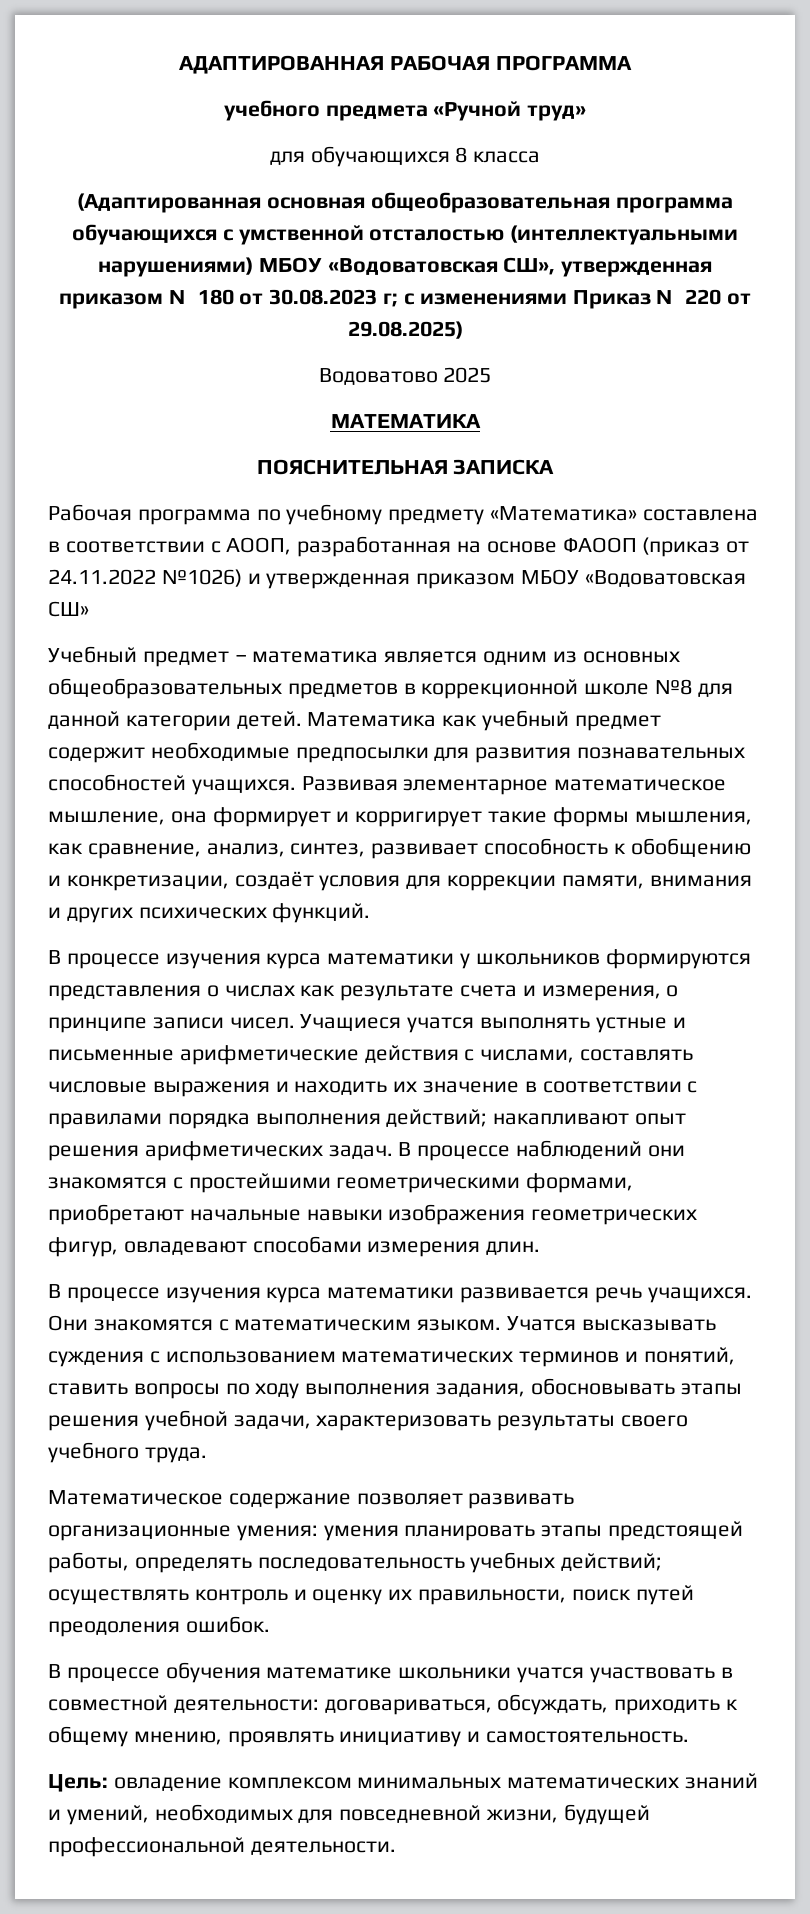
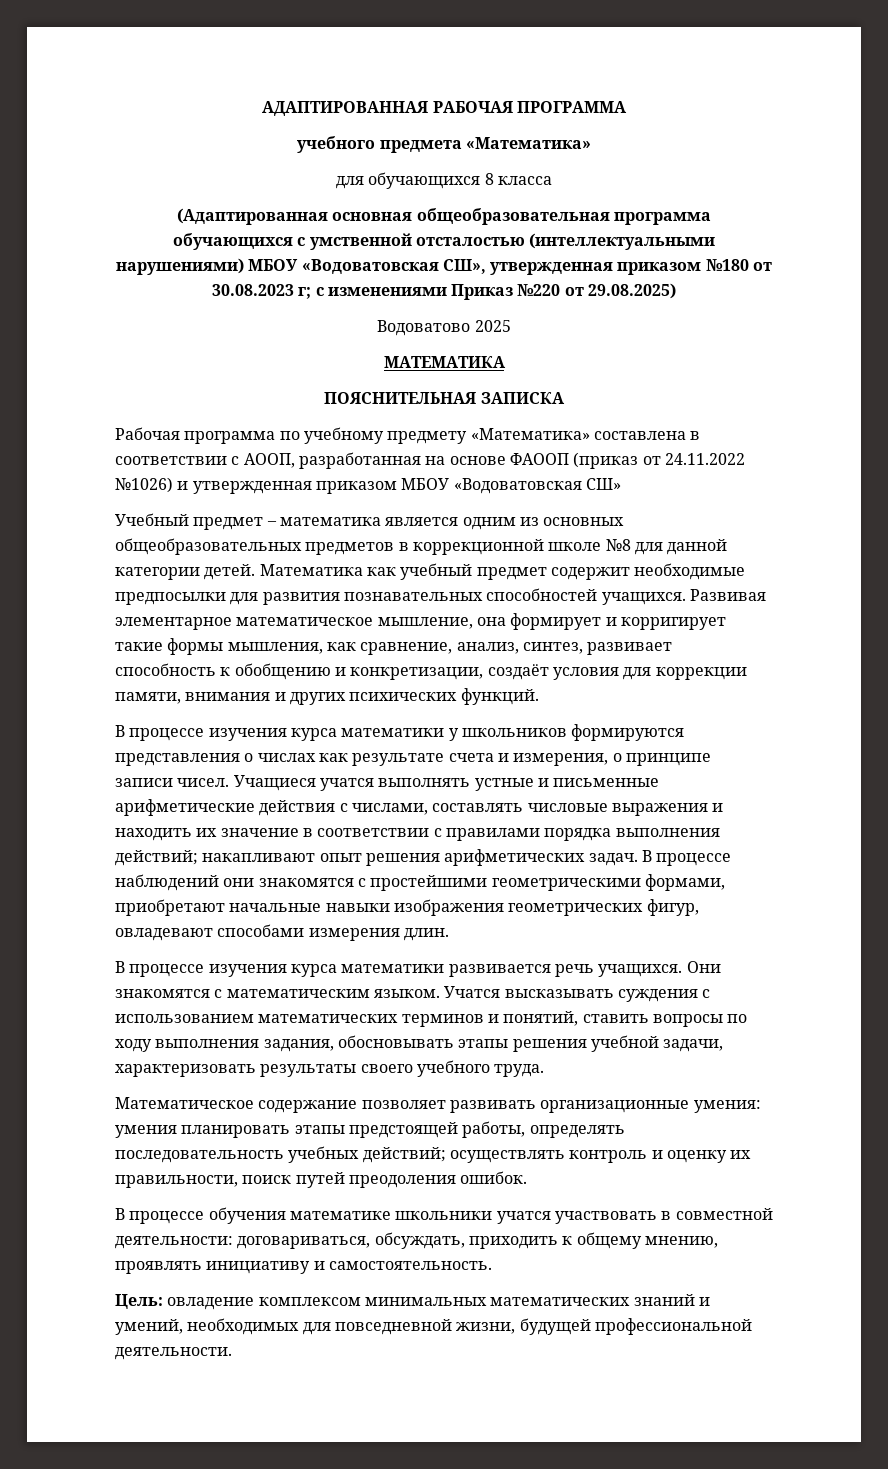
- учебного предмета «Ручной труд»
+ учебного предмета «Математика»

